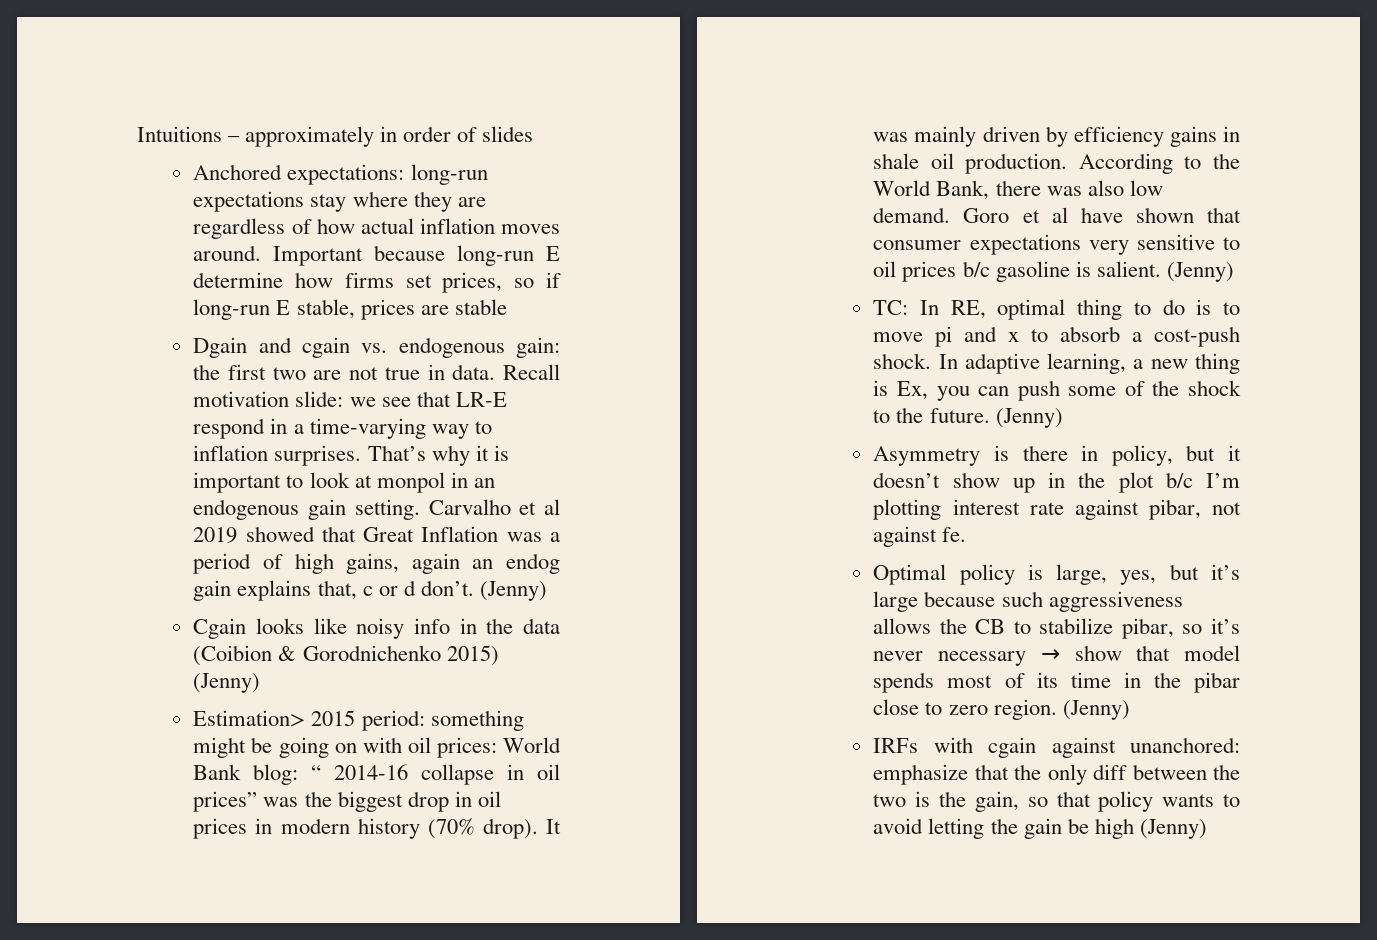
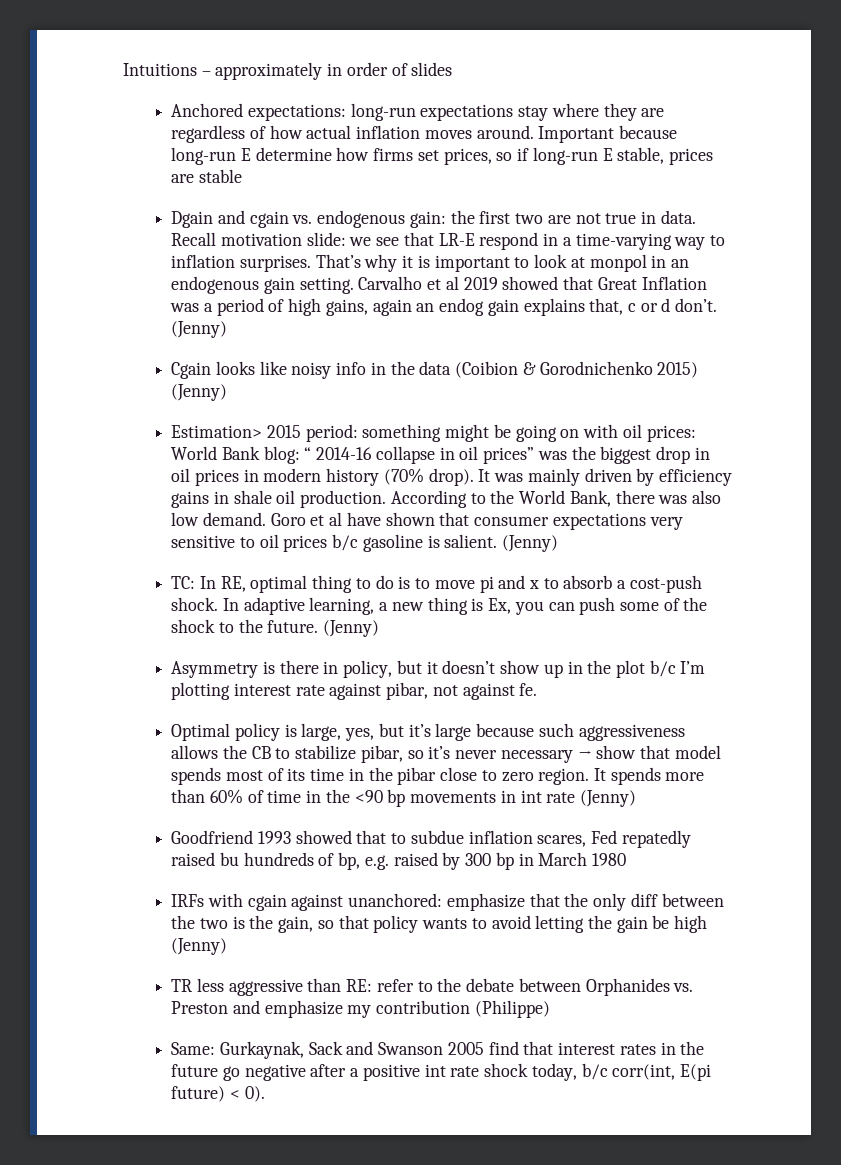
- Optimal policy is large, yes, but it’s large because such aggressiveness allows the CB to stabilize pibar, so it’s never necessary → show that model spends most of its time in the pibar close to zero region. (Jenny)
+ Optimal policy is large, yes, but it’s large because such aggressiveness allows the CB to stabilize pibar, so it’s never necessary → show that model spends most of its time in the pibar close to zero region. It spends more than 60% of time in the <90 bp movements in int rate (Jenny)
+ Goodfriend 1993 showed that to subdue inflation scares, Fed repatedly raised bu hundreds of bp, e.g. raised by 300 bp in March 1980
+ TR less aggressive than RE: refer to the debate between Orphanides vs. Preston and emphasize my contribution (Philippe)
+ Same: Gurkaynak, Sack and Swanson 2005 find that interest rates in the future go negative after a positive int rate shock today, b/c corr(int, E(pi future) < 0).

